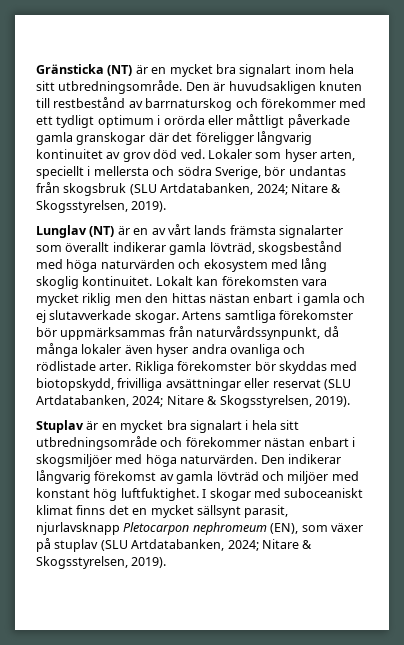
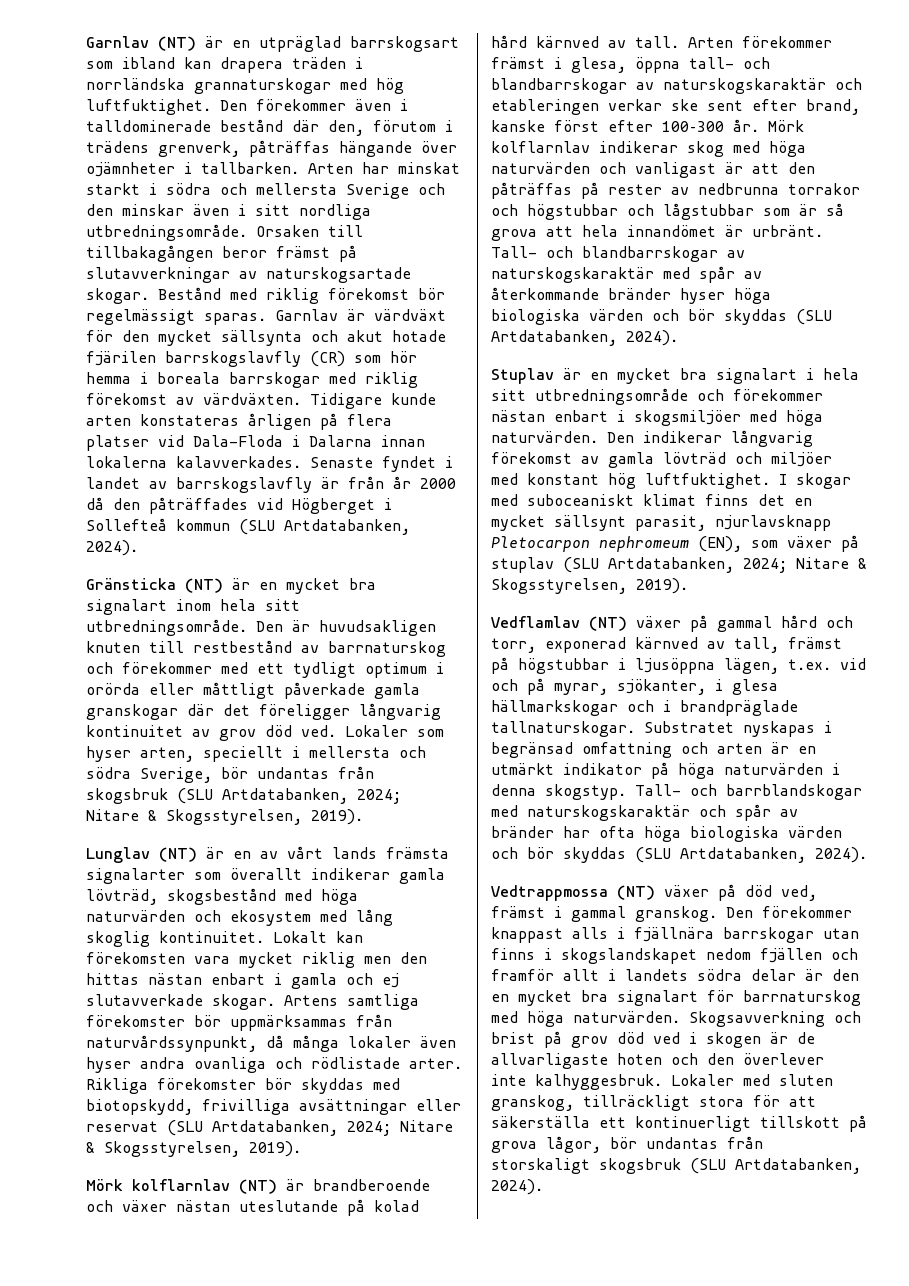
+ Garnlav (NT) är en utpräglad barrskogsart som ibland kan drapera träden i norrländska grannaturskogar med hög luftfuktighet. Den förekommer även i talldominerade bestånd där den, förutom i trädens grenverk, påträffas hängande över ojämnheter i tallbarken. Arten har minskat starkt i södra och mellersta Sverige och den minskar även i sitt nordliga utbredningsområde. Orsaken till tillbakagången beror främst på slutavverkningar av naturskogsartade skogar. Bestånd med riklig förekomst bör regelmässigt sparas. Garnlav är värdväxt för den mycket sällsynta och akut hotade fjärilen barrskogslavfly (CR) som hör hemma i boreala barrskogar med riklig förekomst av värdväxten. Tidigare kunde arten konstateras årligen på flera platser vid Dala-Floda i Dalarna innan lokalerna kalavverkades. Senaste fyndet i landet av barrskogslavfly är från år 2000 då den påträffades vid Högberget i Sollefteå kommun (SLU Artdatabanken, 2024).
+ Mörk kolflarnlav (NT) är brandberoende och växer nästan uteslutande på kolad hård kärnved av tall. Arten förekommer främst i glesa, öppna tall- och blandbarrskogar av naturskogskaraktär och etableringen verkar ske sent efter brand, kanske först efter 100–300 år. Mörk kolflarnlav indikerar skog med höga naturvärden och vanligast är att den påträffas på rester av nedbrunna torrakor och högstubbar och lågstubbar som är så grova att hela innandömet är urbränt. Tall- och blandbarrskogar av naturskogskaraktär med spår av återkommande bränder hyser höga biologiska värden och bör skyddas (SLU Artdatabanken, 2024).
+ Vedflamlav (NT) växer på gammal hård och torr, exponerad kärnved av tall, främst på högstubbar i ljusöppna lägen, t.ex. vid och på myrar, sjökanter, i glesa hällmarkskogar och i brandpräglade tallnaturskogar. Substratet nyskapas i begränsad omfattning och arten är en utmärkt indikator på höga naturvärden i denna skogstyp. Tall- och barrblandskogar med naturskogskaraktär och spår av bränder har ofta höga biologiska värden och bör skyddas (SLU Artdatabanken, 2024).
+ Vedtrappmossa (NT) växer på död ved, främst i gammal granskog. Den förekommer knappast alls i fjällnära barrskogar utan finns i skogslandskapet nedom fjällen och framför allt i landets södra delar är den en mycket bra signalart för barrnaturskog med höga naturvärden. Skogsavverkning och brist på grov död ved i skogen är de allvarligaste hoten och den överlever inte kalhyggesbruk. Lokaler med sluten granskog, tillräckligt stora för att säkerställa ett kontinuerligt tillskott på grova lågor, bör undantas från storskaligt skogsbruk (SLU Artdatabanken, 2024).

